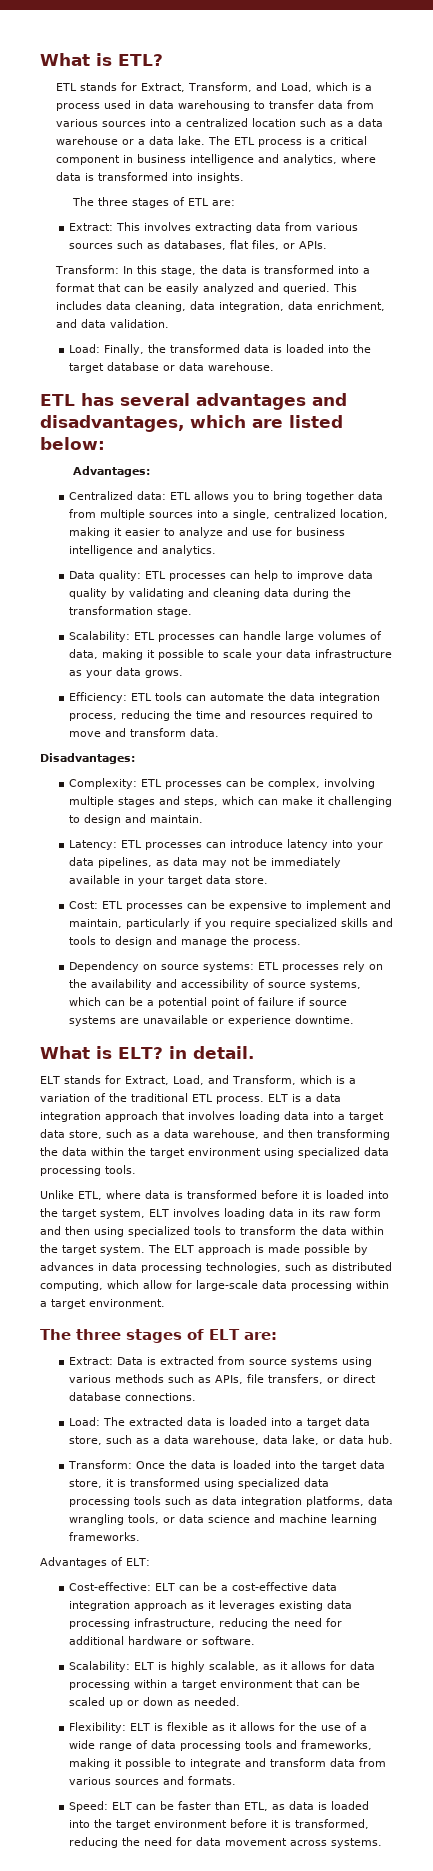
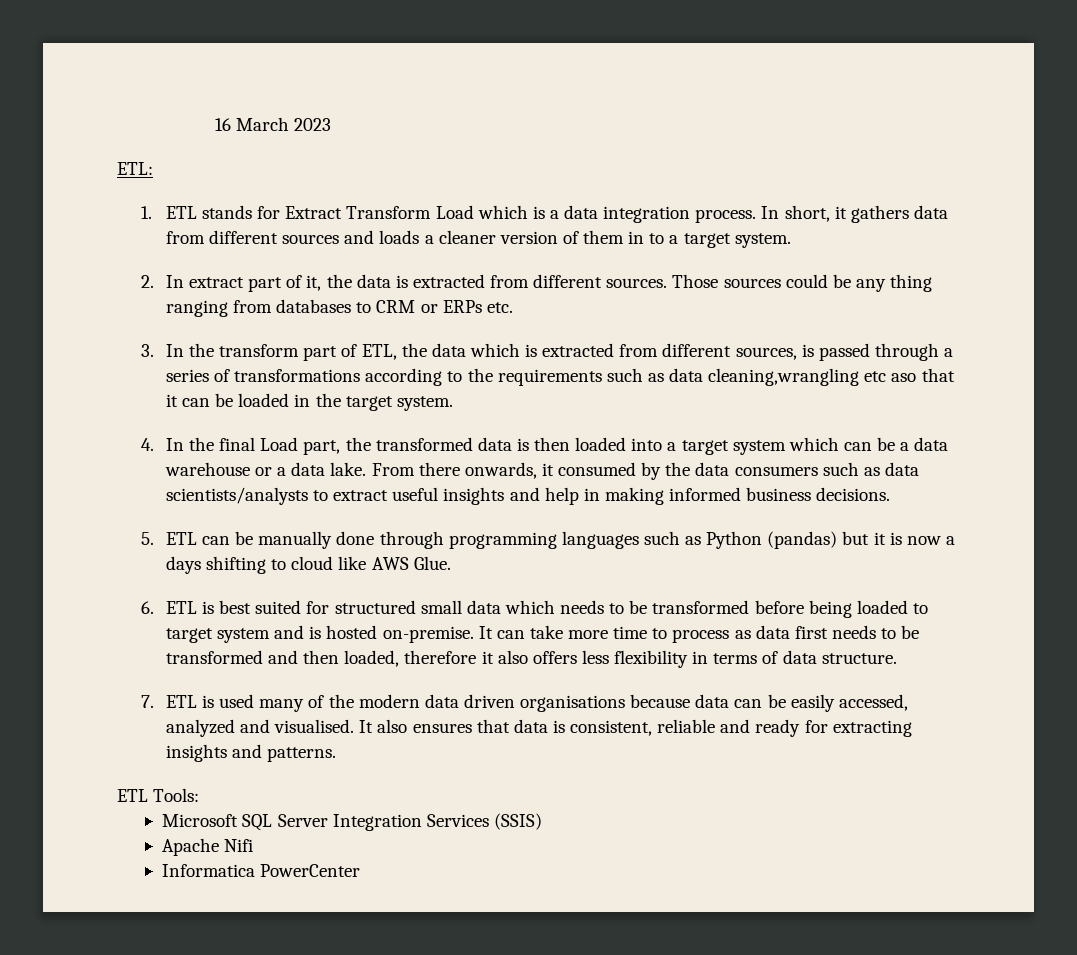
- What is ETL?
- ETL stands for Extract, Transform, and Load, which is a process used in data warehousing to transfer data from various sources into a centralized location such as a data warehouse or a data lake.
+ 16 March 2023
+ ETL:
+ 1. ETL stands for Extract Transform Load which is a data integration process. In short, it gathers data from different sources and loads a cleaner version of them in to a target system.
+ 2. In extract part of it, the data is extracted from different sources. Those sources could be any thing ranging from databases to CRM or ERPs etc.
+ 3. In the transform part of ETL, the data which is extracted from different sources, is passed through a series of transformations according to the requirements such as data cleaning,wrangling etc aso that it can be loaded in the target system.
+ 4. In the final Load part, the transformed data is then loaded into a target system which can be a data warehouse or a data lake.
- The ETL process is a critical component in business intelligence and analytics, where data is transformed into insights.
- The three stages of ETL are:
- Extract: This involves extracting data from various sources such as databases, flat files, or APIs.
- Transform: In this stage, the data is transformed into a format that can be easily analyzed and queried. This includes data cleaning, data integration, data enrichment, and data validation.
- Load: Finally, the transformed data is loaded into the target database or data warehouse.
- ETL has several advantages and disadvantages, which are listed below:
- Advantages:
- Centralized data: ETL allows you to bring together data from multiple sources into a single, centralized location, making it easier to analyze and use for business intelligence and analytics.
- Data quality: ETL processes can help to improve data quality by validating and cleaning data during the transformation stage.
- Scalability: ETL processes can handle large volumes of data, making it possible to scale your data infrastructure as your data grows.
- Efficiency: ETL tools can automate the data integration process, reducing the time and resources required to move and transform data.
- Disadvantages:
- Complexity: ETL processes can be complex, involving multiple stages and steps, which can make it challenging to design and maintain.
- Latency: ETL processes can introduce latency into your data pipelines, as data may not be immediately available in your target data store.
- Cost: ETL processes can be expensive to implement and maintain, particularly if you require specialized skills and tools to design and manage the process.
- Dependency on source systems: ETL processes rely on the availability and accessibility of source systems, which can be a potential point of failure if source systems are unavailable or experience downtime.
- What is ELT? in detail.
- ELT stands for Extract, Load, and Transform, which is a variation of the traditional ETL process. ELT is a data integration approach that involves loading data into a target data store, such as a data warehouse, and then transforming the data within the target environment using specialized data processing tools.
- Unlike ETL, where data is transformed before it is loaded into the target system, ELT involves loading data in its raw form and then using specialized tools to transform the data within the target system. The ELT approach is made possible by advances in data processing technologies, such as distributed computing, which allow for large-scale data processing within a target environment.
- The three stages of ELT are:
- Extract: Data is extracted from source systems using various methods such as APIs, file transfers, or direct database connections.
- Load: The extracted data is loaded into a target data store, such as a data warehouse, data lake, or data hub.
- Transform: Once the data is loaded into the target data store, it is transformed using specialized data processing tools such as data integration platforms, data wrangling tools, or data science and machine learning frameworks.
- Advantages of ELT:
- Cost-effective: ELT can be a cost-effective data integration approach as it leverages existing data processing infrastructure, reducing the need for additional hardware or software.
- Scalability: ELT is highly scalable, as it allows for data processing within a target environment that can be scaled up or down as needed.
- Flexibility: ELT is flexible as it allows for the use of a wide range of data processing tools and frameworks, making it possible to integrate and transform data from various sources and formats.
- Speed: ELT can be faster than ETL, as data is loaded into the target environment before it is transformed, reducing the need for data movement across systems.
+ From there onwards, it consumed by the data consumers such as data scientists/analysts to extract useful insights and help in making informed business decisions.
+ 5. ETL can be manually done through programming languages such as Python (pandas) but it is now a days shifting to cloud like AWS Glue.
+ 6. ETL is best suited for structured small data which needs to be transformed before being loaded to target system and is hosted on-premise. It can take more time to process as data first needs to be transformed and then loaded, therefore it also offers less flexibility in terms of data structure.
+ 7. ETL is used many of the modern data driven organisations because data can be easily accessed, analyzed and visualised. It also ensures that data is consistent, reliable and ready for extracting insights and patterns.
+ ETL Tools:
+ Microsoft SQL Server Integration Services (SSIS)
+ Apache Nifi
+ Informatica PowerCenter

